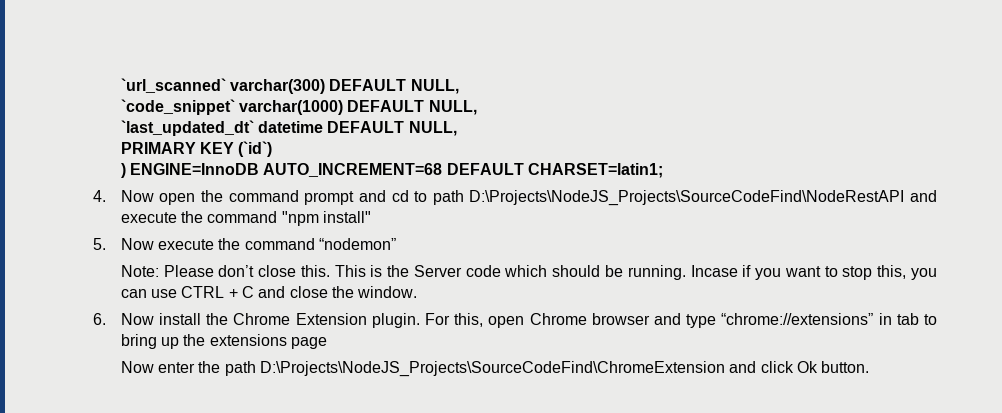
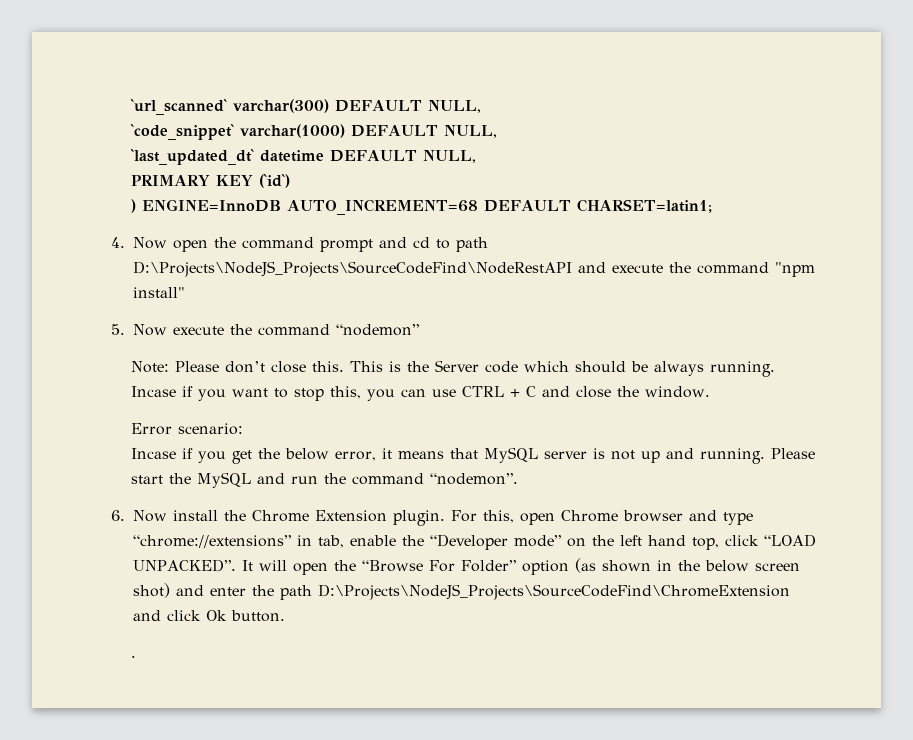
- This is the Server code which should be running.
+ This is the Server code which should be always running.
+ Error scenario:
+ Incase if you get the below error, it means that MySQL server is not up and running. Please start the MySQL and run the command “nodemon”.
- For this, open Chrome browser and type “chrome://extensions” in tab to bring up the extensions page
- Now enter the path D:\Projects\NodeJS_Projects\SourceCodeFind\ChromeExtension and click Ok button.
+ For this, open Chrome browser and type “chrome://extensions” in tab, enable the “Developer mode” on the left hand top, click “LOAD UNPACKED”. It will open the “Browse For Folder” option (as shown in the below screen shot) and enter the path D:\Projects\NodeJS_Projects\SourceCodeFind\ChromeExtension and click Ok button.
+ .

